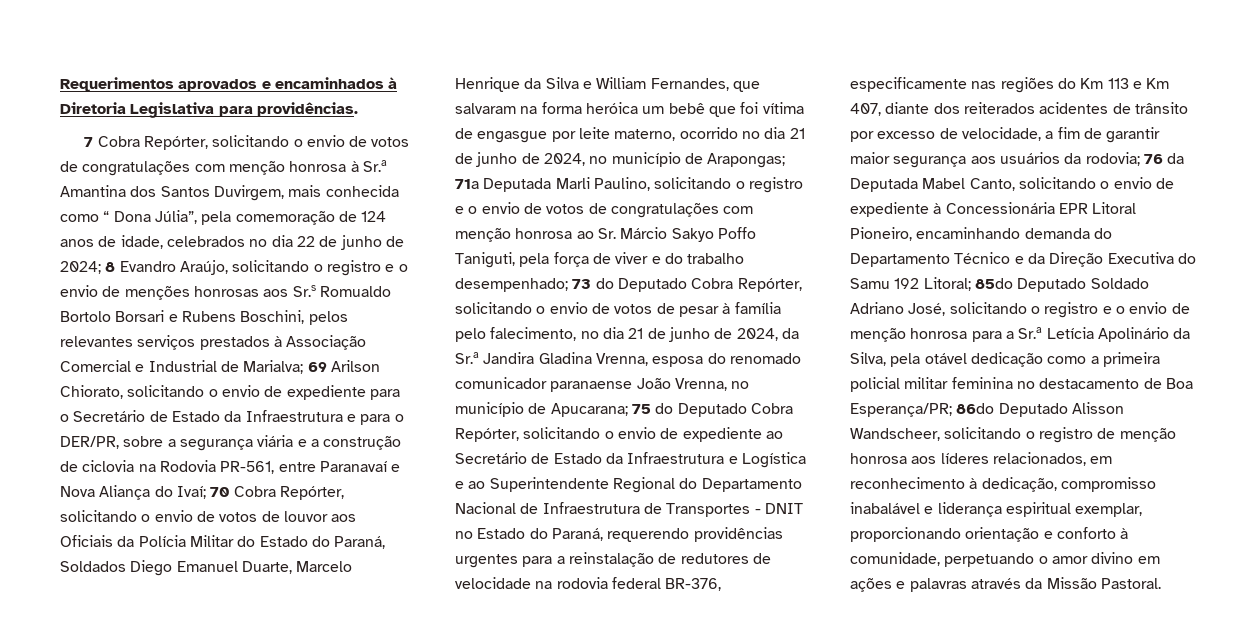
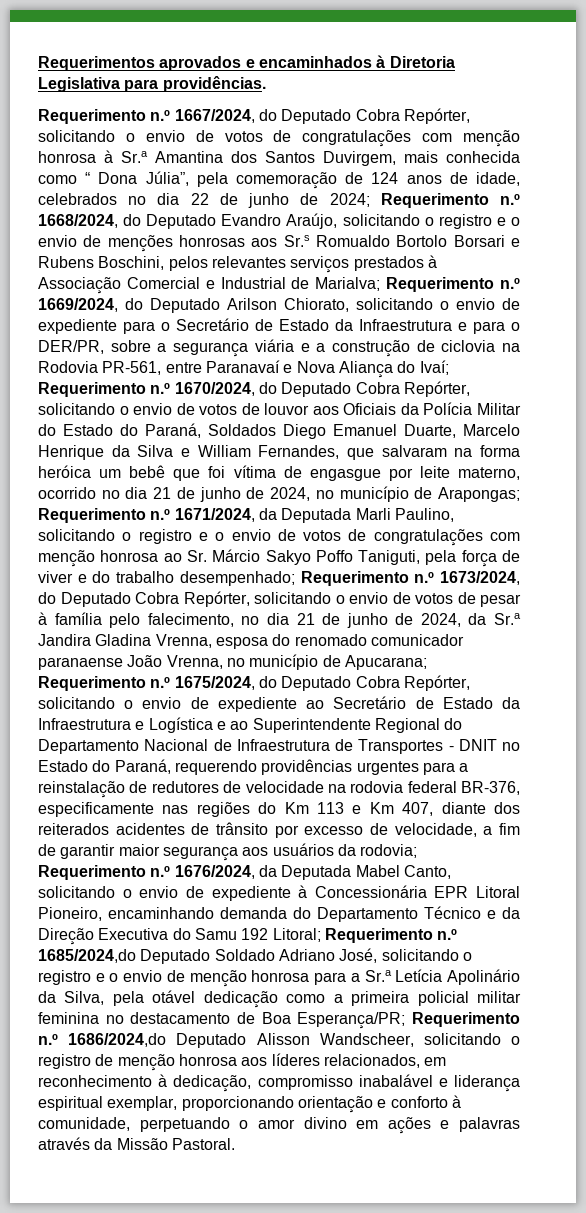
- 7 Cobra Repórter, solicitando o envio de votos de congratulações com menção honrosa à Sr.a Amantina dos Santos Duvirgem, mais conhecida como “ Dona Júlia”, pela comemoração de 124 anos de idade, celebrados no dia 22 de junho de 2024;
+ Requerimento n.º 1667/2024, do Deputado Cobra Repórter, solicitando o envio de votos de congratulações com menção honrosa à Sr.a Amantina dos Santos Duvirgem, mais conhecida como “ Dona Júlia”, pela comemoração de 124 anos de idade, celebrados no dia 22 de junho de 2024;
- 8 Evandro Araújo, solicitando o registro e o envio de menções honrosas aos Sr.s Romualdo Bortolo Borsari e Rubens Boschini, pelos relevantes serviços prestados à Associação Comercial e Industrial de Marialva;
+ Requerimento n.º 1668/2024, do Deputado Evandro Araújo, solicitando o registro e o envio de menções honrosas aos Sr.s Romualdo Bortolo Borsari e Rubens Boschini, pelos relevantes serviços prestados à Associação Comercial e Industrial de Marialva;
- 69 Arilson Chiorato, solicitando o envio de expediente para o Secretário de Estado da Infraestrutura e para o DER/PR, sobre a segurança viária e a construção de ciclovia na Rodovia PR-561, entre Paranavaí e Nova Aliança do Ivaí;
+ Requerimento n.º 1669/2024, do Deputado Arilson Chiorato, solicitando o envio de expediente para o Secretário de Estado da Infraestrutura e para o DER/PR, sobre a segurança viária e a construção de ciclovia na Rodovia PR-561, entre Paranavaí e Nova Aliança do Ivaí;
- 70 Cobra Repórter, solicitando o envio de votos de louvor aos Oficiais da Polícia Militar do Estado do Paraná, Soldados Diego Emanuel Duarte, Marcelo Henrique da Silva e William Fernandes, que salvaram na forma heróica um bebê que foi vítima de engasgue por leite materno, ocorrido no dia 21 de junho de 2024, no município de Arapongas;
+ Requerimento n.º 1670/2024, do Deputado Cobra Repórter, solicitando o envio de votos de louvor aos Oficiais da Polícia Militar do Estado do Paraná, Soldados Diego Emanuel Duarte, Marcelo Henrique da Silva e William Fernandes, que salvaram na forma heróica um bebê que foi vítima de engasgue por leite materno, ocorrido no dia 21 de junho de 2024, no município de Arapongas;
- 71a Deputada Marli Paulino, solicitando o registro e o envio de votos de congratulações com menção honrosa ao Sr. Márcio Sakyo Poffo Taniguti, pela força de viver e do trabalho desempenhado;
+ Requerimento n.º 1671/2024, da Deputada Marli Paulino, solicitando o registro e o envio de votos de congratulações com menção honrosa ao Sr. Márcio Sakyo Poffo Taniguti, pela força de viver e do trabalho desempenhado;
- 73 do Deputado Cobra Repórter, solicitando o envio de votos de pesar à família pelo falecimento, no dia 21 de junho de 2024, da Sr.a Jandira Gladina Vrenna, esposa do renomado comunicador paranaense João Vrenna, no município de Apucarana;
+ Requerimento n.º 1673/2024, do Deputado Cobra Repórter, solicitando o envio de votos de pesar à família pelo falecimento, no dia 21 de junho de 2024, da Sr.a Jandira Gladina Vrenna, esposa do renomado comunicador paranaense João Vrenna, no município de Apucarana;
- 75 do Deputado Cobra Repórter, solicitando o envio de expediente ao Secretário de Estado da Infraestrutura e Logística e ao Superintendente Regional do Departamento Nacional de Infraestrutura de Transportes - DNIT no Estado do Paraná, requerendo providências urgentes para a reinstalação de redutores de velocidade na rodovia federal BR-376, especificamente nas regiões do Km 113 e Km 407, diante dos reiterados acidentes de trânsito por excesso de velocidade, a fim de garantir maior segurança aos usuários da rodovia;
+ Requerimento n.º 1675/2024, do Deputado Cobra Repórter, solicitando o envio de expediente ao Secretário de Estado da Infraestrutura e Logística e ao Superintendente Regional do Departamento Nacional de Infraestrutura de Transportes - DNIT no Estado do Paraná, requerendo providências urgentes para a reinstalação de redutores de velocidade na rodovia federal BR-376, especificamente nas regiões do Km 113 e Km 407, diante dos reiterados acidentes de trânsito por excesso de velocidade, a fim de garantir maior segurança aos usuários da rodovia;
- 76 da Deputada Mabel Canto, solicitando o envio de expediente à Concessionária EPR Litoral Pioneiro, encaminhando demanda do Departamento Técnico e da Direção Executiva do Samu 192 Litoral;
+ Requerimento n.º 1676/2024, da Deputada Mabel Canto, solicitando o envio de expediente à Concessionária EPR Litoral Pioneiro, encaminhando demanda do Departamento Técnico e da Direção Executiva do Samu 192 Litoral;
- 85do Deputado Soldado Adriano José, solicitando o registro e o envio de menção honrosa para a Sr.a Letícia Apolinário da Silva, pela otável dedicação como a primeira policial militar feminina no destacamento de Boa Esperança/PR;
+ Requerimento n.º 1685/2024,do Deputado Soldado Adriano José, solicitando o registro e o envio de menção honrosa para a Sr.a Letícia Apolinário da Silva, pela otável dedicação como a primeira policial militar feminina no destacamento de Boa Esperança/PR;
- 86do Deputado Alisson Wandscheer, solicitando o registro de menção honrosa aos líderes relacionados, em reconhecimento à dedicação, compromisso inabalável e liderança espiritual exemplar, proporcionando orientação e conforto à comunidade, perpetuando o amor divino em ações e palavras através da Missão Pastoral.
+ Requerimento n.º 1686/2024,do Deputado Alisson Wandscheer, solicitando o registro de menção honrosa aos líderes relacionados, em reconhecimento à dedicação, compromisso inabalável e liderança espiritual exemplar, proporcionando orientação e conforto à comunidade, perpetuando o amor divino em ações e palavras através da Missão Pastoral.

